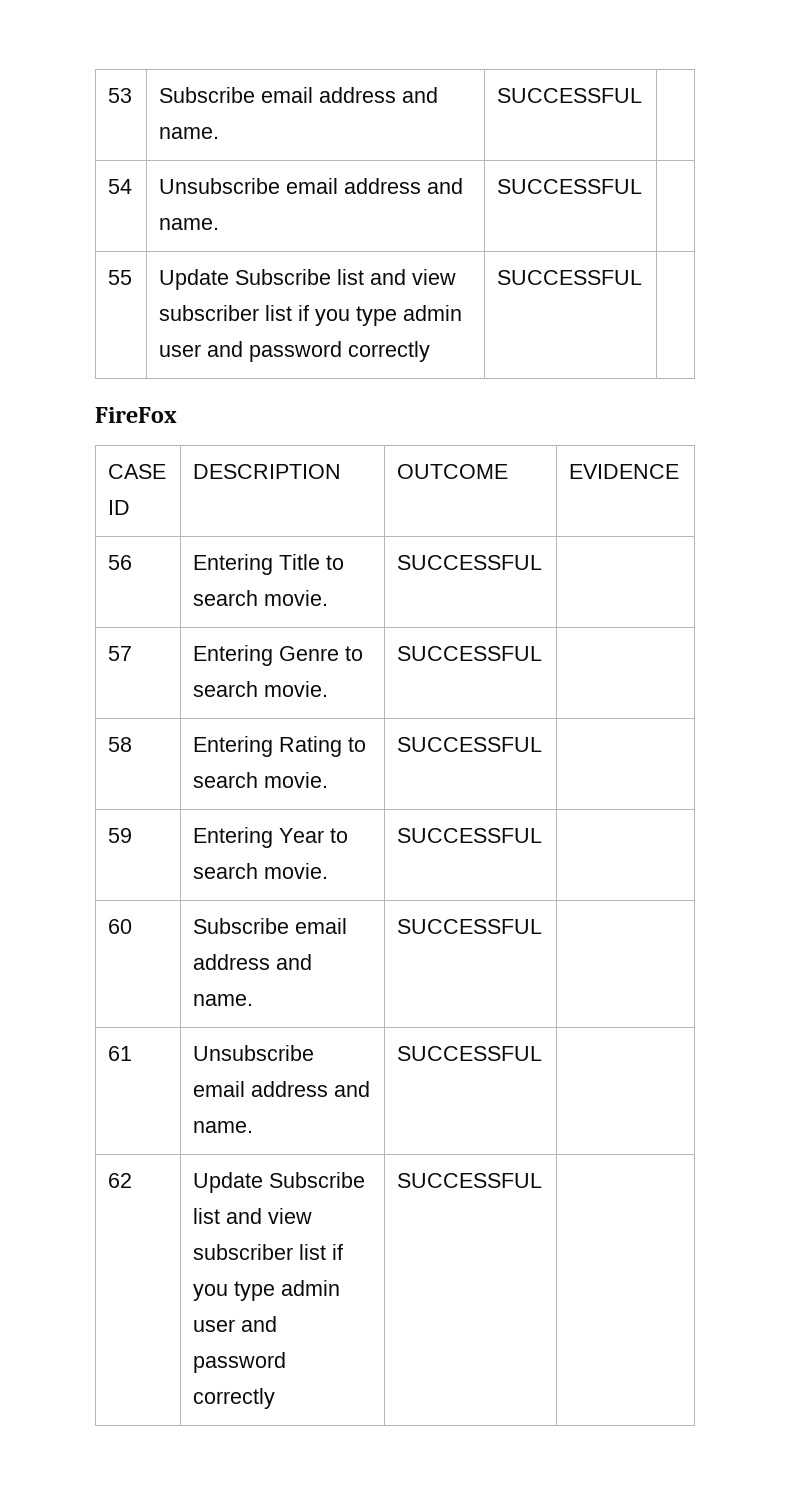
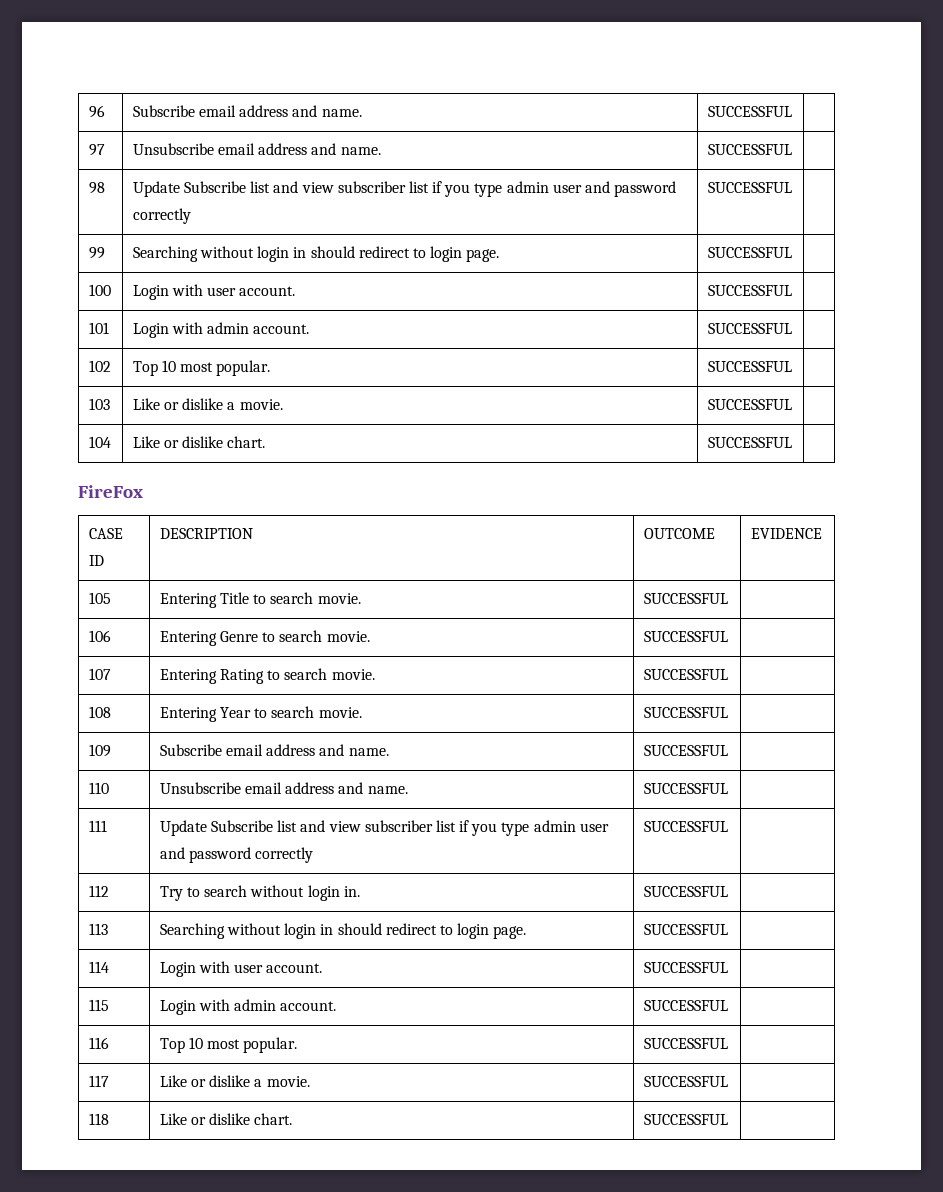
- 53 | Subscribe email address and name. | SUCCESSFUL |
- 54 | Unsubscribe email address and name. | SUCCESSFUL |
- 55 | Update Subscribe list and view subscriber list if you type admin user and password correctly | SUCCESSFUL |
+ 96 | Subscribe email address and name. | SUCCESSFUL |
+ 97 | Unsubscribe email address and name. | SUCCESSFUL |
+ 98 | Update Subscribe list and view subscriber list if you type admin user and password correctly | SUCCESSFUL |
+ 99 | Searching without login in should redirect to login page. | SUCCESSFUL |
+ 100 | Login with user account. | SUCCESSFUL |
+ 101 | Login with admin account. | SUCCESSFUL |
+ 102 | Top 10 most popular. | SUCCESSFUL |
+ 103 | Like or dislike a movie. | SUCCESSFUL |
+ 104 | Like or dislike chart. | SUCCESSFUL |
- 56 | Entering Title to search movie. | SUCCESSFUL |
+ 105 | Entering Title to search movie. | SUCCESSFUL |
- 57 | Entering Genre to search movie. | SUCCESSFUL |
+ 106 | Entering Genre to search movie. | SUCCESSFUL |
- 58 | Entering Rating to search movie. | SUCCESSFUL |
+ 107 | Entering Rating to search movie. | SUCCESSFUL |
- 59 | Entering Year to search movie. | SUCCESSFUL |
+ 108 | Entering Year to search movie. | SUCCESSFUL |
- 60 | Subscribe email address and name. | SUCCESSFUL |
- 61 | Unsubscribe email address and name. | SUCCESSFUL |
- 62 | Update Subscribe list and view subscriber list if you type admin user and password correctly | SUCCESSFUL |
+ 109 | Subscribe email address and name. | SUCCESSFUL |
+ 110 | Unsubscribe email address and name. | SUCCESSFUL |
+ 111 | Update Subscribe list and view subscriber list if you type admin user and password correctly | SUCCESSFUL |
+ 112 | Try to search without login in. | SUCCESSFUL |
+ 113 | Searching without login in should redirect to login page. | SUCCESSFUL |
+ 114 | Login with user account. | SUCCESSFUL |
+ 115 | Login with admin account. | SUCCESSFUL |
+ 116 | Top 10 most popular. | SUCCESSFUL |
+ 117 | Like or dislike a movie. | SUCCESSFUL |
+ 118 | Like or dislike chart. | SUCCESSFUL |

